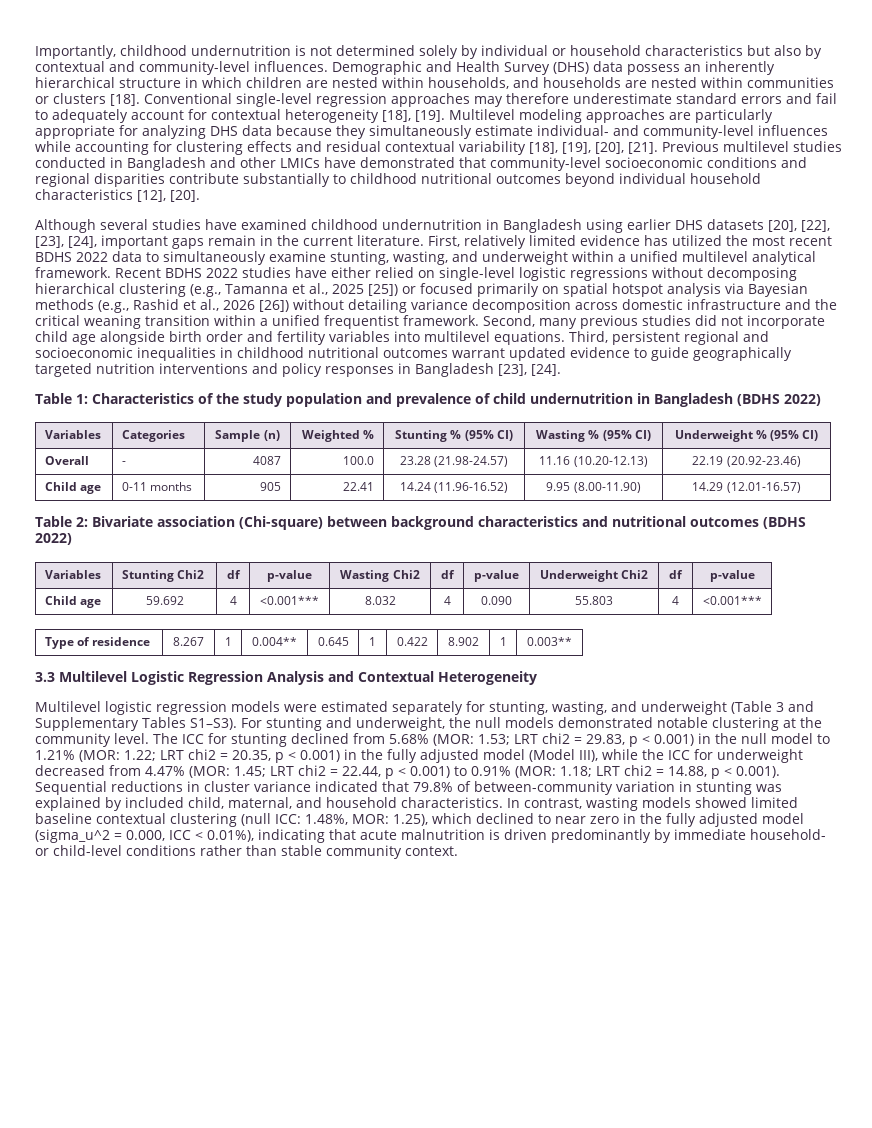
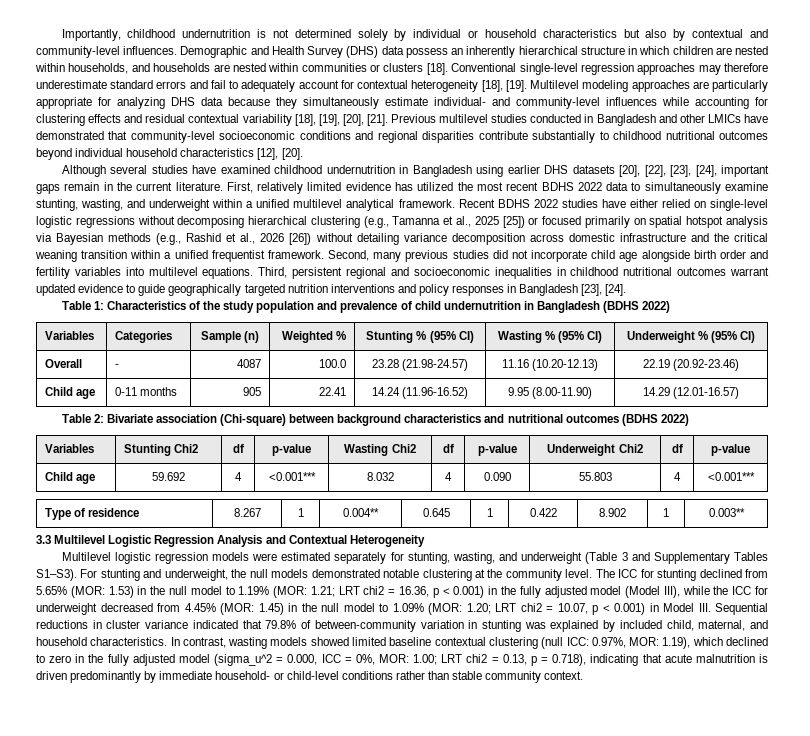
- The ICC for stunting declined from 5.68% (MOR: 1.53; LRT chi2 = 29.83, p < 0.001) in the null model to 1.21% (MOR: 1.22; LRT chi2 = 20.35, p < 0.001) in the fully adjusted model (Model III), while the ICC for underweight decreased from 4.47% (MOR: 1.45; LRT chi2 = 22.44, p < 0.001) to 0.91% (MOR: 1.18; LRT chi2 = 14.88, p < 0.001). Sequential reductions in cluster variance indicated that 79.8% of between-community variation in stunting was explained by included child, maternal, and household characteristics.
+ The ICC for stunting declined from 5.65% (MOR: 1.53) in the null model to 1.19% (MOR: 1.21; LRT chi2 = 16.36, p < 0.001) in the fully adjusted model (Model III), while the ICC for underweight decreased from 4.45% (MOR: 1.45) in the null model to 1.09% (MOR: 1.20; LRT chi2 = 10.07, p < 0.001) in Model III. Sequential reductions in cluster variance indicated that 79.8% of between-community variation in stunting was explained by included child, maternal, and household characteristics.
- In contrast, wasting models showed limited baseline contextual clustering (null ICC: 1.48%, MOR: 1.25), which declined to near zero in the fully adjusted model (sigma_u^2 = 0.000, ICC < 0.01%), indicating that acute malnutrition is driven predominantly by immediate household- or child-level conditions rather than stable community context.
+ In contrast, wasting models showed limited baseline contextual clustering (null ICC: 0.97%, MOR: 1.19), which declined to zero in the fully adjusted model (sigma_u^2 = 0.000, ICC = 0%, MOR: 1.00; LRT chi2 = 0.13, p = 0.718), indicating that acute malnutrition is driven predominantly by immediate household- or child-level conditions rather than stable community context.

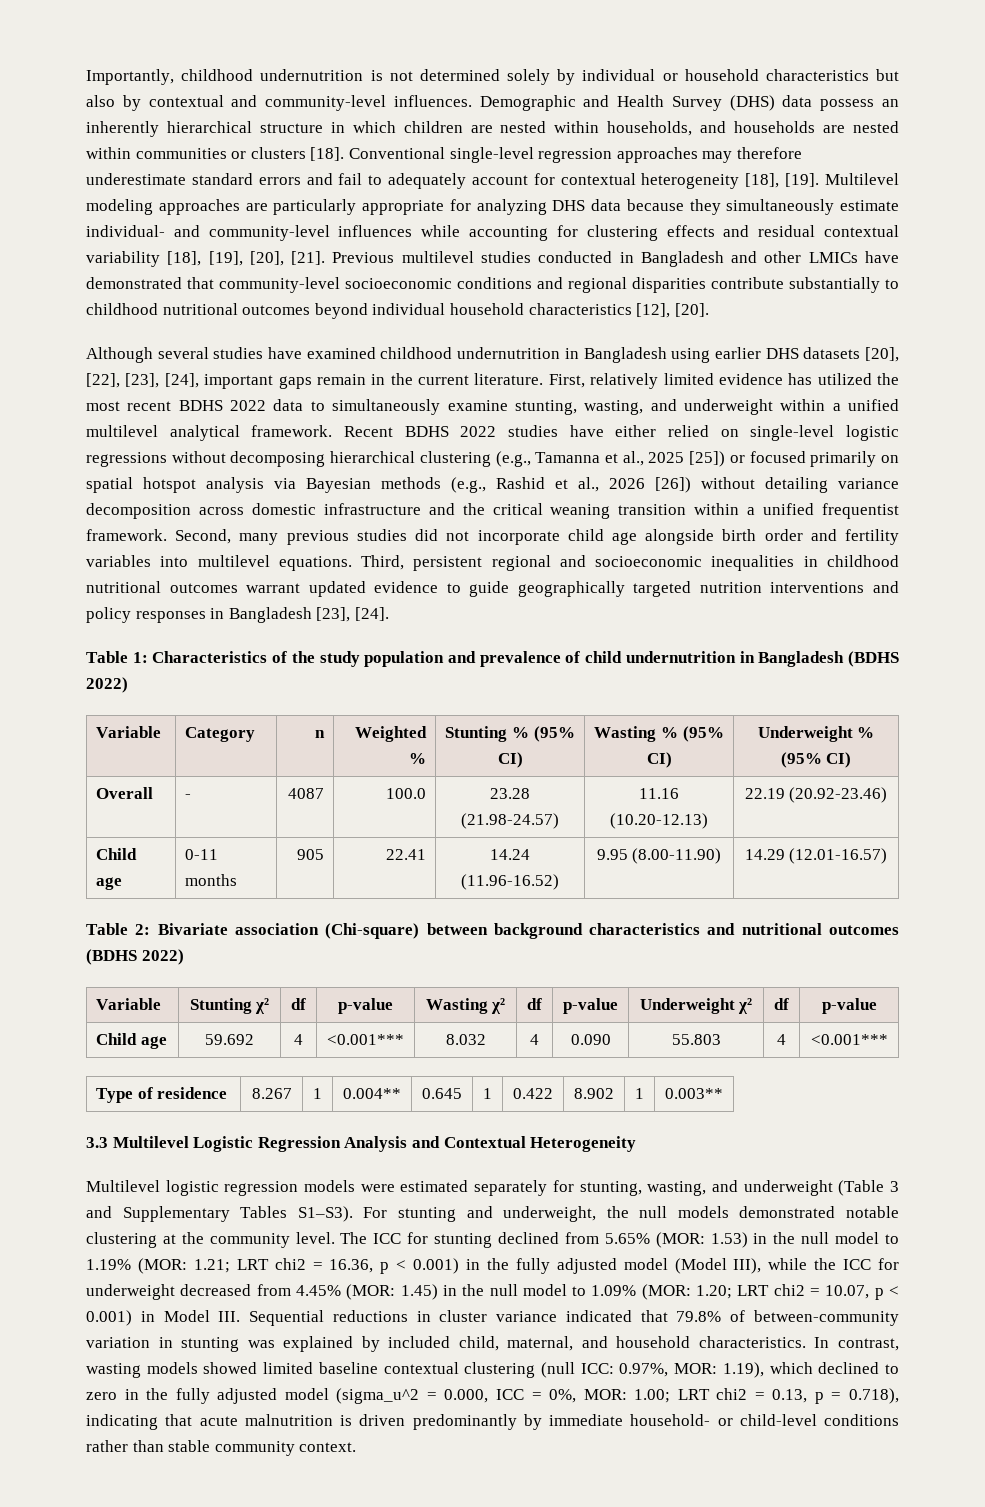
- Variables | Categories | Sample (n) | Weighted % | Stunting % (95% CI) | Wasting % (95% CI) | Underweight % (95% CI)
+ Variable | Category | n | Weighted % | Stunting % (95% CI) | Wasting % (95% CI) | Underweight % (95% CI)
- Variables | Stunting Chi2 | df | p-value | Wasting Chi2 | df | p-value | Underweight Chi2 | df | p-value
+ Variable | Stunting χ² | df | p-value | Wasting χ² | df | p-value | Underweight χ² | df | p-value

